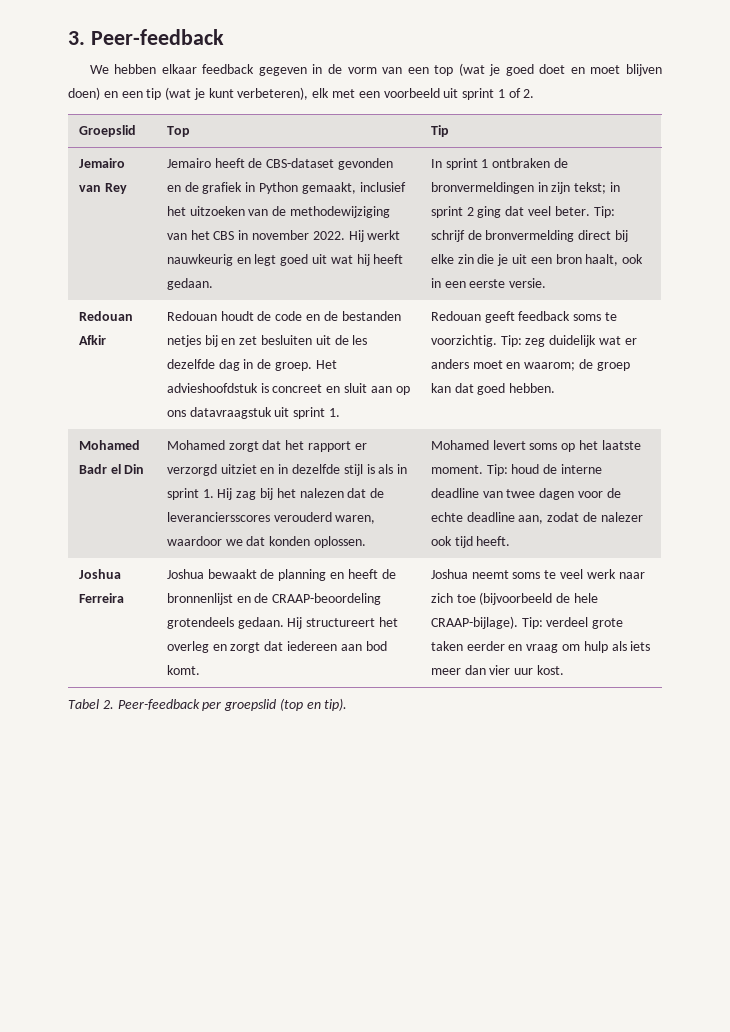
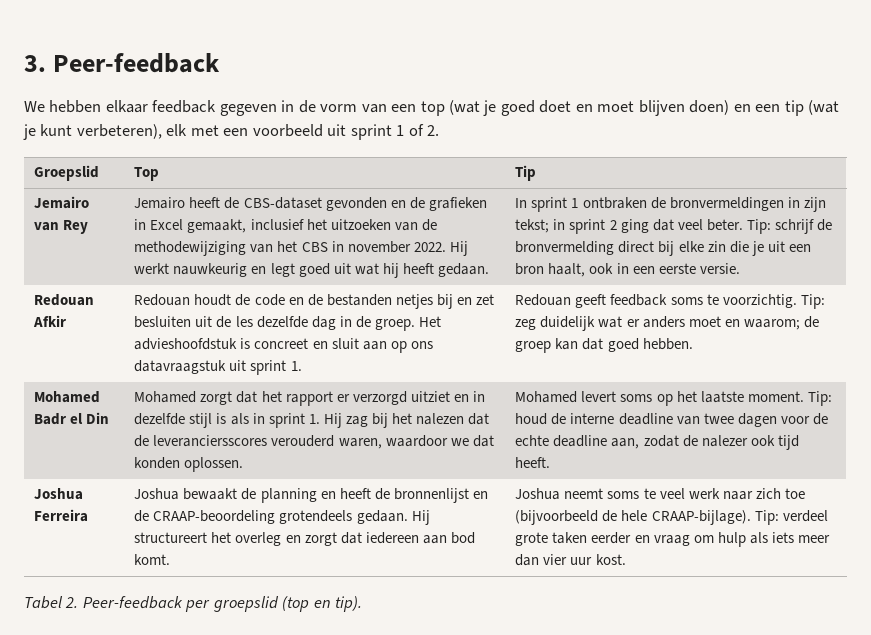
- Jemairo heeft de CBS-dataset gevonden en de grafiek in Python gemaakt, inclusief het uitzoeken van de methodewijziging van het CBS in november 2022.
+ Jemairo heeft de CBS-dataset gevonden en de grafieken in Excel gemaakt, inclusief het uitzoeken van de methodewijziging van het CBS in november 2022.

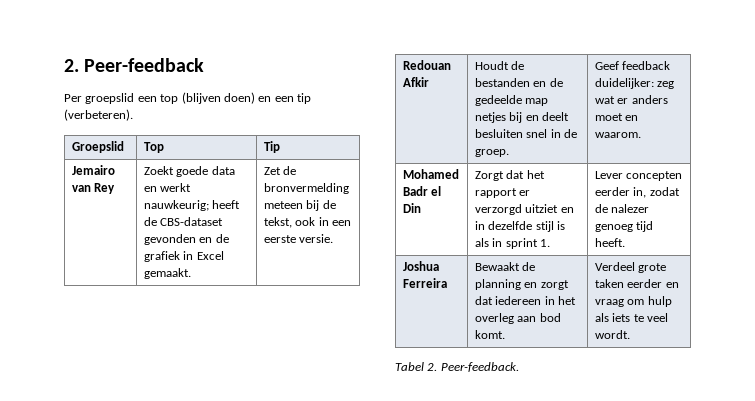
- 3. Peer-feedback
+ 2. Peer-feedback
- We hebben elkaar feedback gegeven in de vorm van een top (wat je goed doet en moet blijven doen) en een tip (wat je kunt verbeteren), elk met een voorbeeld uit sprint 1 of 2.
+ Per groepslid een top (blijven doen) en een tip (verbeteren).
- Jemairo heeft de CBS-dataset gevonden en de grafieken in Excel gemaakt, inclusief het uitzoeken van de methodewijziging van het CBS in november 2022. Hij werkt nauwkeurig en legt goed uit wat hij heeft gedaan. | In sprint 1 ontbraken de bronvermeldingen in zijn tekst; in sprint 2 ging dat veel beter. Tip: schrijf de bronvermelding direct bij elke zin die je uit een bron haalt, ook in een eerste versie.
+ Zoekt goede data en werkt nauwkeurig; heeft de CBS-dataset gevonden en de grafiek in Excel gemaakt. | Zet de bronvermelding meteen bij de tekst, ook in een eerste versie.
- Redouan houdt de code en de bestanden netjes bij en zet besluiten uit de les dezelfde dag in de groep. Het advieshoofdstuk is concreet en sluit aan op ons datavraagstuk uit sprint 1. | Redouan geeft feedback soms te voorzichtig. Tip: zeg duidelijk wat er anders moet en waarom; de groep kan dat goed hebben.
+ Houdt de bestanden en de gedeelde map netjes bij en deelt besluiten snel in de groep. | Geef feedback duidelijker: zeg wat er anders moet en waarom.
- Mohamed zorgt dat het rapport er verzorgd uitziet en in dezelfde stijl is als in sprint 1. Hij zag bij het nalezen dat de leveranciersscores verouderd waren, waardoor we dat konden oplossen. | Mohamed levert soms op het laatste moment. Tip: houd de interne deadline van twee dagen voor de echte deadline aan, zodat de nalezer ook tijd heeft.
+ Zorgt dat het rapport er verzorgd uitziet en in dezelfde stijl is als in sprint 1. | Lever concepten eerder in, zodat de nalezer genoeg tijd heeft.
- Joshua bewaakt de planning en heeft de bronnenlijst en de CRAAP-beoordeling grotendeels gedaan. Hij structureert het overleg en zorgt dat iedereen aan bod komt. | Joshua neemt soms te veel werk naar zich toe (bijvoorbeeld de hele CRAAP-bijlage). Tip: verdeel grote taken eerder en vraag om hulp als iets meer dan vier uur kost.
- Tabel 2. Peer-feedback per groepslid (top en tip).
+ Bewaakt de planning en zorgt dat iedereen in het overleg aan bod komt. | Verdeel grote taken eerder en vraag om hulp als iets te veel wordt.
+ Tabel 2. Peer-feedback.

